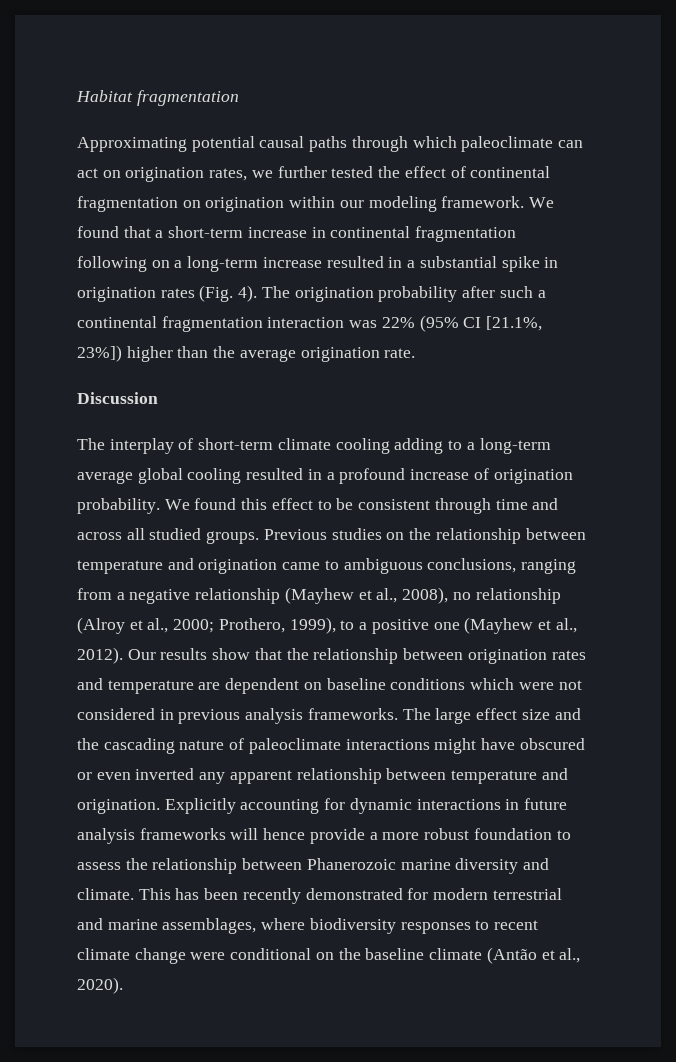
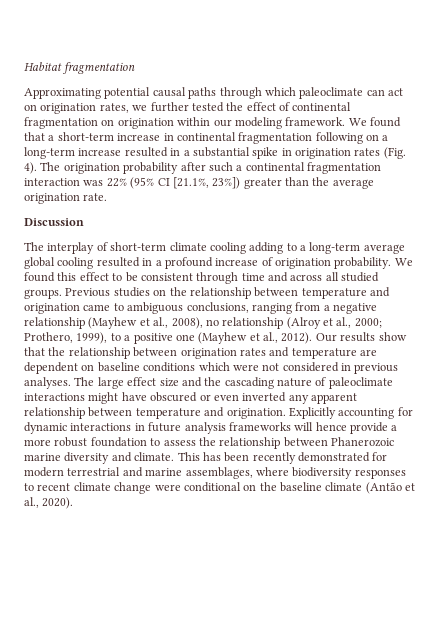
- The origination probability after such a continental fragmentation interaction was 22% (95% CI [21.1%, 23%]) higher than the average origination rate.
+ The origination probability after such a continental fragmentation interaction was 22% (95% CI [21.1%, 23%]) greater than the average origination rate.
- Our results show that the relationship between origination rates and temperature are dependent on baseline conditions which were not considered in previous analysis frameworks.
+ Our results show that the relationship between origination rates and temperature are dependent on baseline conditions which were not considered in previous analyses.

